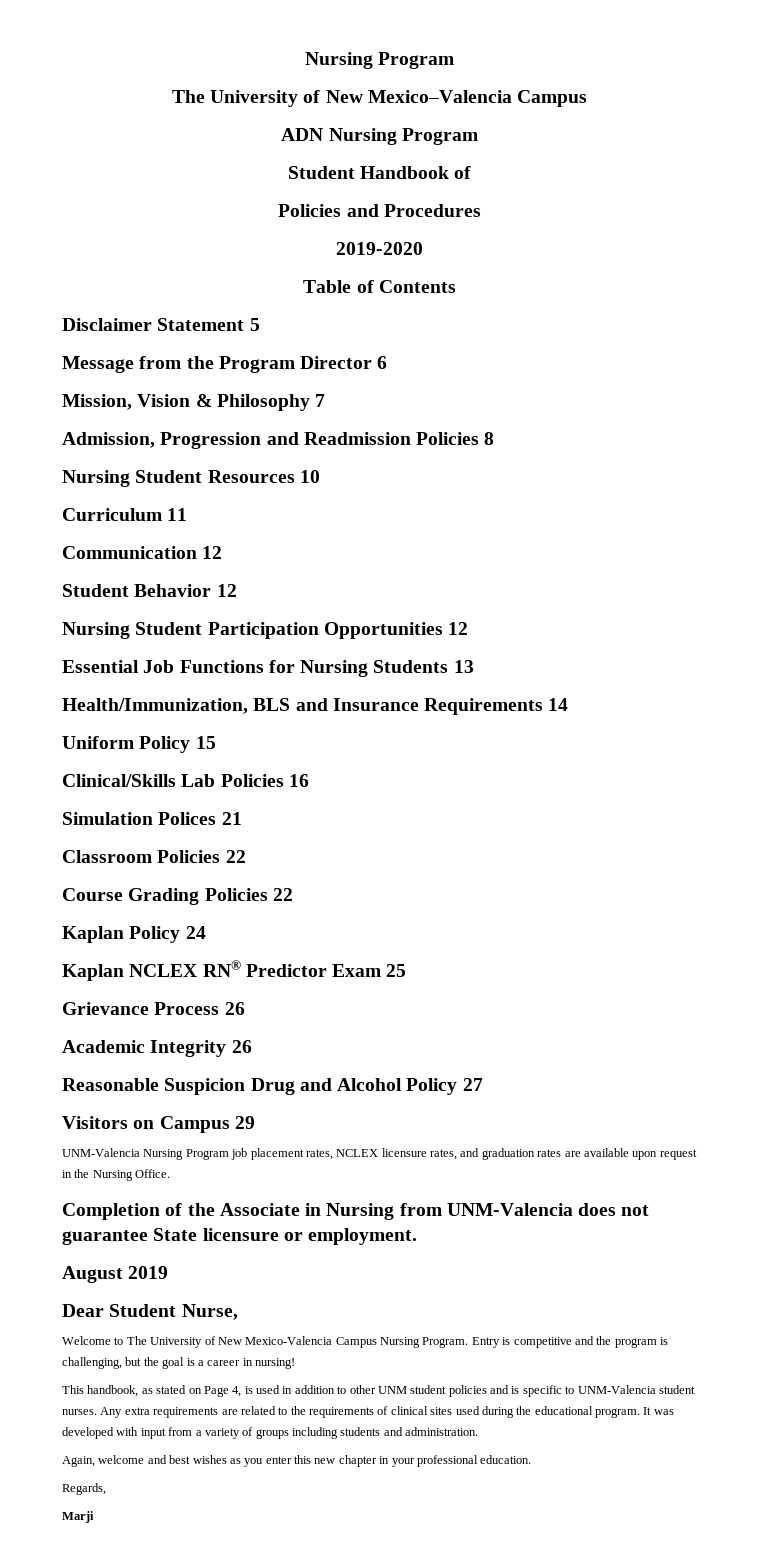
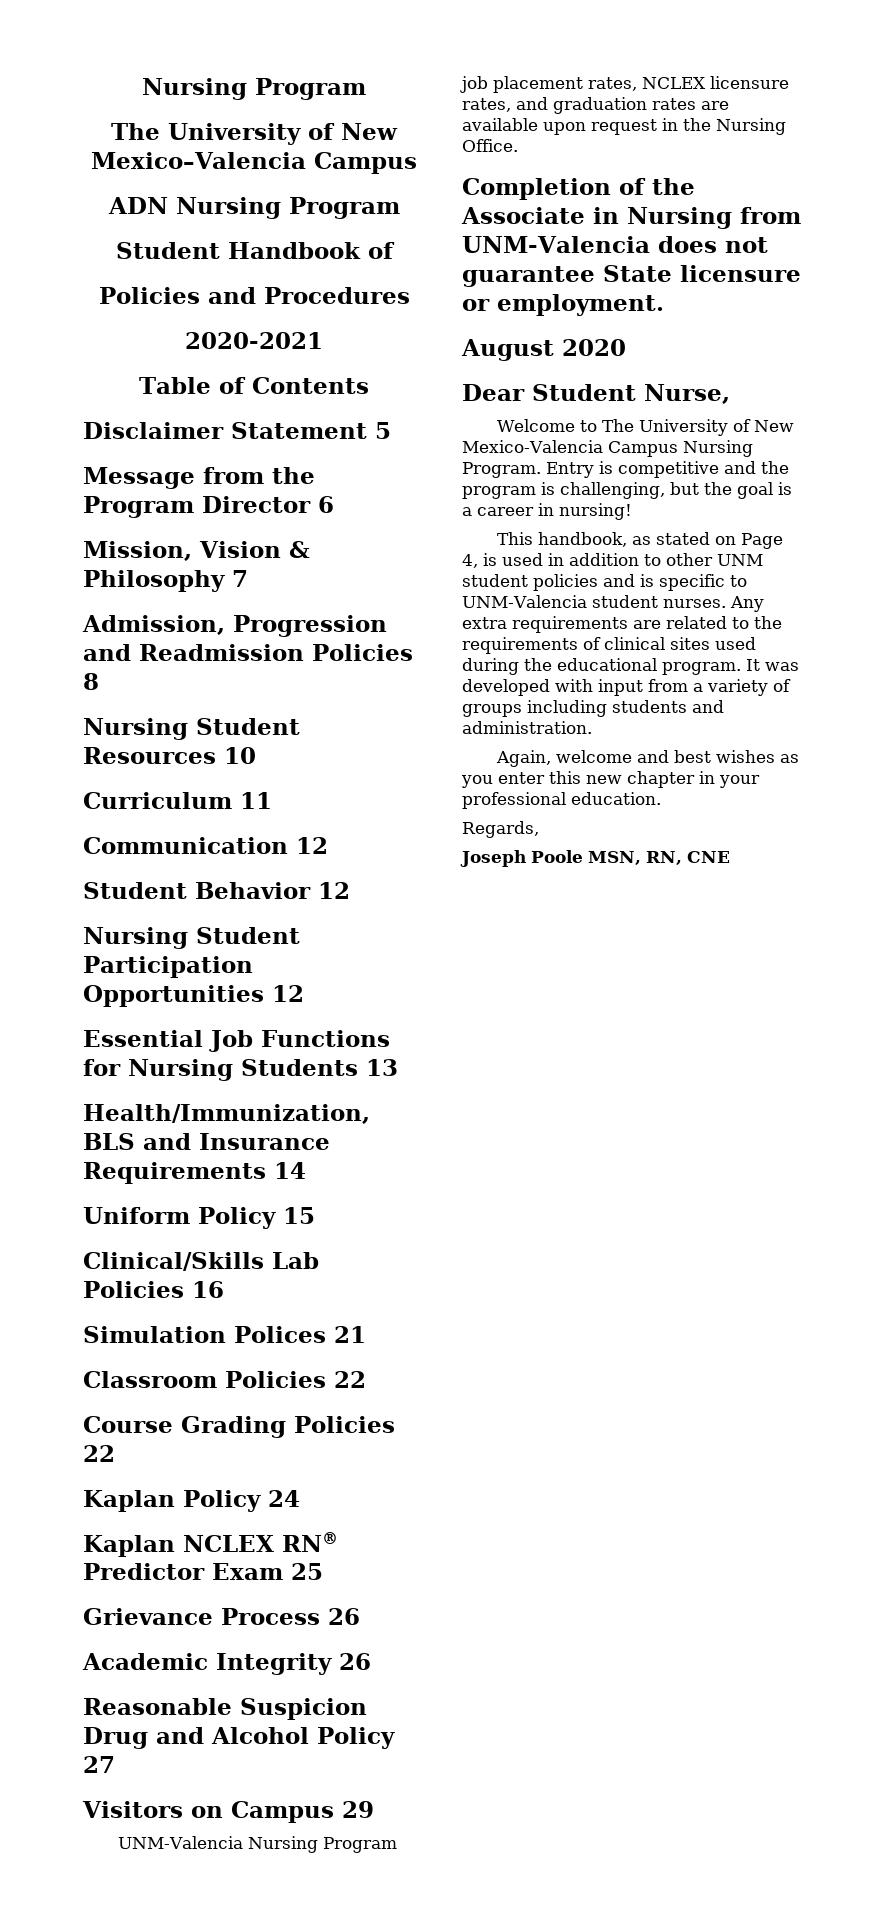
- 2019-2020
+ 2020-2021
- August 2019
+ August 2020
- Marji
+ Joseph Poole MSN, RN, CNE

